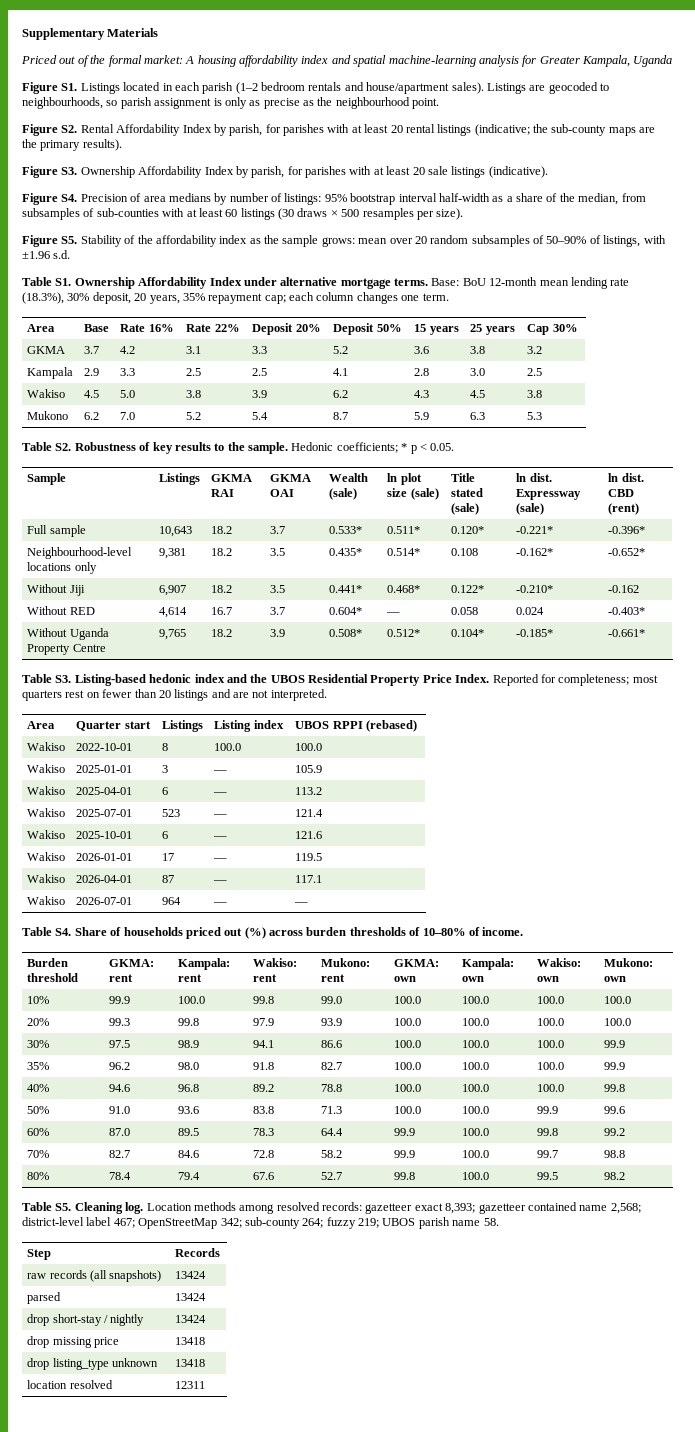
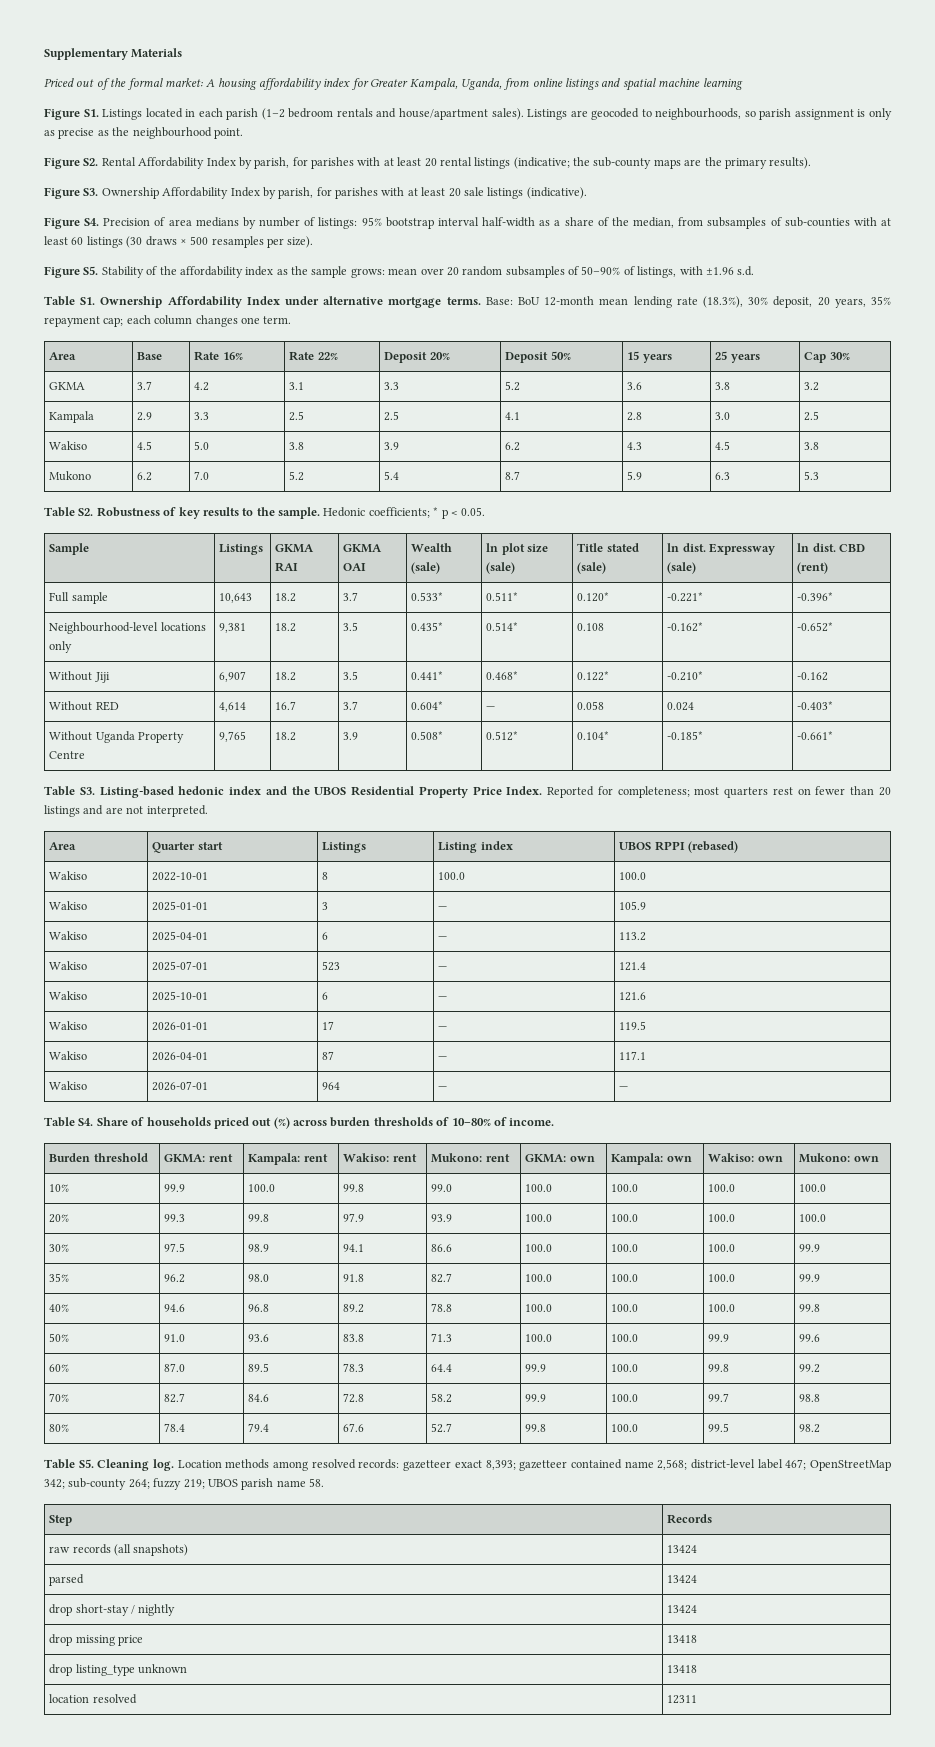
- Priced out of the formal market: A housing affordability index and spatial machine-learning analysis for Greater Kampala, Uganda
+ Priced out of the formal market: A housing affordability index for Greater Kampala, Uganda, from online listings and spatial machine learning

